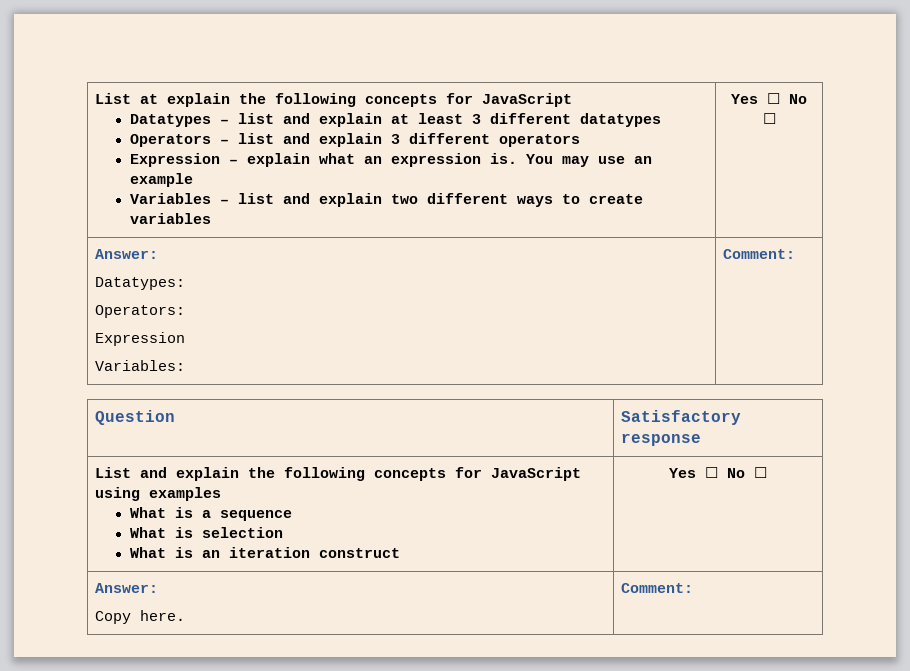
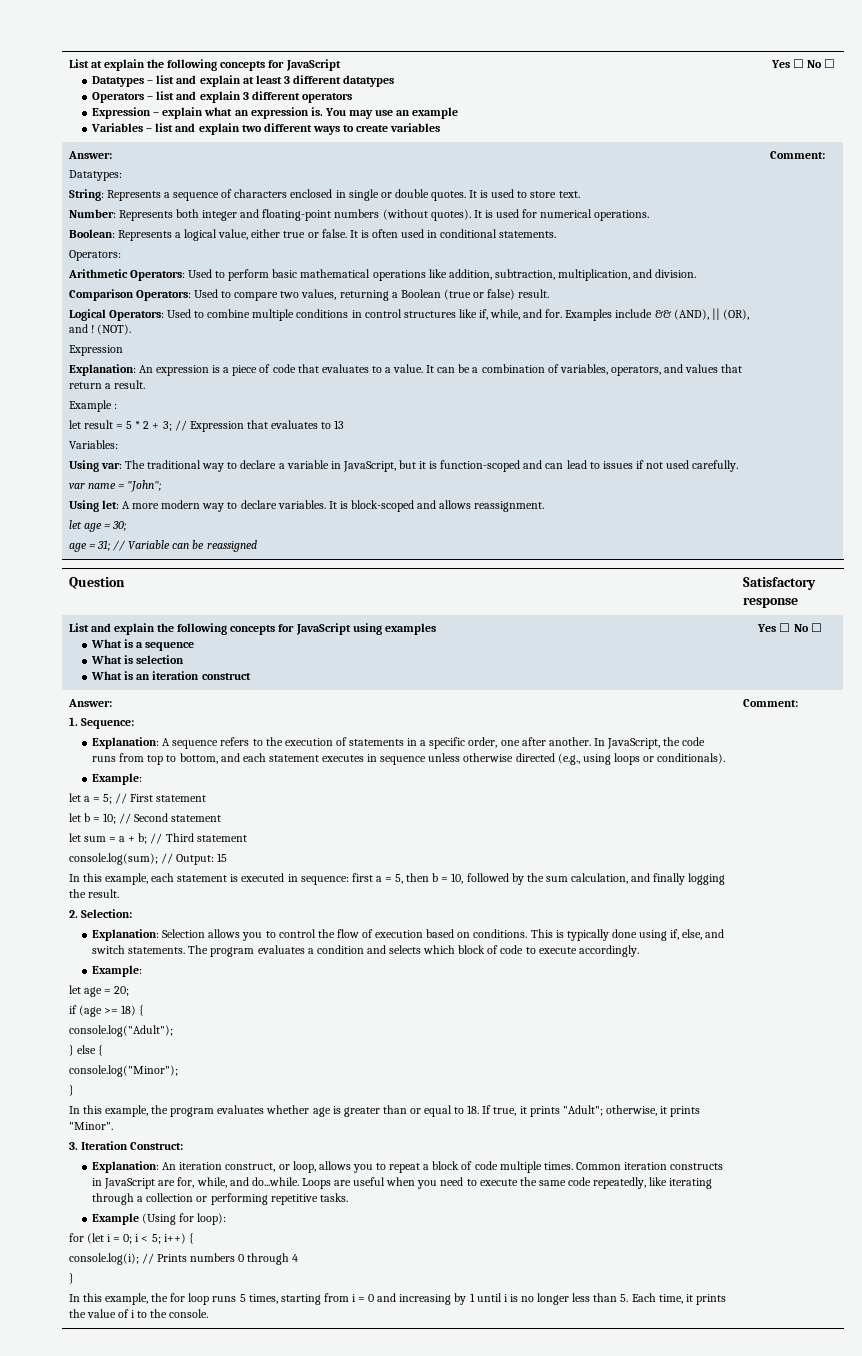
+ String: Represents a sequence of characters enclosed in single or double quotes. It is used to store text.
+ Number: Represents both integer and floating-point numbers (without quotes). It is used for numerical operations.
+ Boolean: Represents a logical value, either true or false. It is often used in conditional statements.
  Operators:
+ Arithmetic Operators: Used to perform basic mathematical operations like addition, subtraction, multiplication, and division.
+ Comparison Operators: Used to compare two values, returning a Boolean (true or false) result.
+ Logical Operators: Used to combine multiple conditions in control structures like if, while, and for. Examples include && (AND), || (OR), and ! (NOT).
  Expression
+ Explanation: An expression is a piece of code that evaluates to a value. It can be a combination of variables, operators, and values that return a result.
+ Example :
+ let result = 5 * 2 + 3; // Expression that evaluates to 13
  Variables:
+ Using var: The traditional way to declare a variable in JavaScript, but it is function-scoped and can lead to issues if not used carefully.
+ var name = "John";
+ Using let: A more modern way to declare variables. It is block-scoped and allows reassignment.
+ let age = 30;
+ age = 31; // Variable can be reassigned
- Copy here.
+ 1. Sequence:
+ Explanation: A sequence refers to the execution of statements in a specific order, one after another. In JavaScript, the code runs from top to bottom, and each statement executes in sequence unless otherwise directed (e.g., using loops or conditionals).
+ Example:
+ let a = 5; // First statement
+ let b = 10; // Second statement
+ let sum = a + b; // Third statement
+ console.log(sum); // Output: 15
+ In this example, each statement is executed in sequence: first a = 5, then b = 10, followed by the sum calculation, and finally logging the result.
+ 2. Selection:
+ Explanation: Selection allows you to control the flow of execution based on conditions. This is typically done using if, else, and switch statements. The program evaluates a condition and selects which block of code to execute accordingly.
+ Example:
+ let age = 20;
+ if (age >= 18) {
+ console.log("Adult");
+ } else {
+ console.log("Minor");
+ }
+ In this example, the program evaluates whether age is greater than or equal to 18. If true, it prints "Adult"; otherwise, it prints "Minor".
+ 3. Iteration Construct:
+ Explanation: An iteration construct, or loop, allows you to repeat a block of code multiple times. Common iteration constructs in JavaScript are for, while, and do...while. Loops are useful when you need to execute the same code repeatedly, like iterating through a collection or performing repetitive tasks.
+ Example (Using for loop):
+ for (let i = 0; i < 5; i++) {
+ console.log(i); // Prints numbers 0 through 4
+ }
+ In this example, the for loop runs 5 times, starting from i = 0 and increasing by 1 until i is no longer less than 5. Each time, it prints the value of i to the console.

